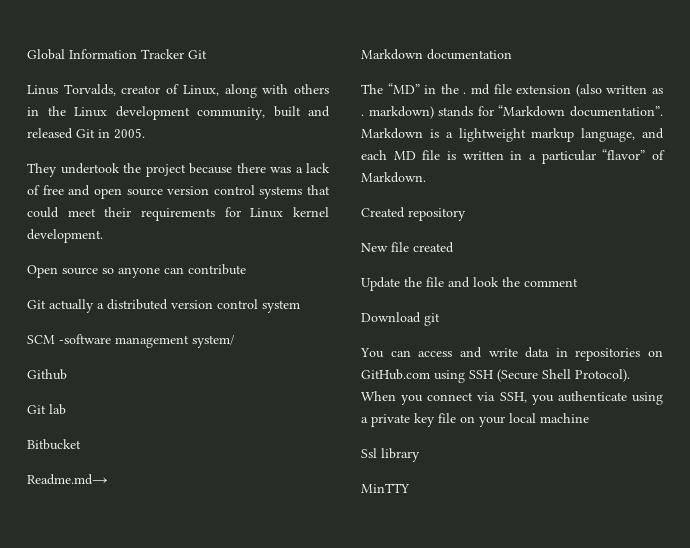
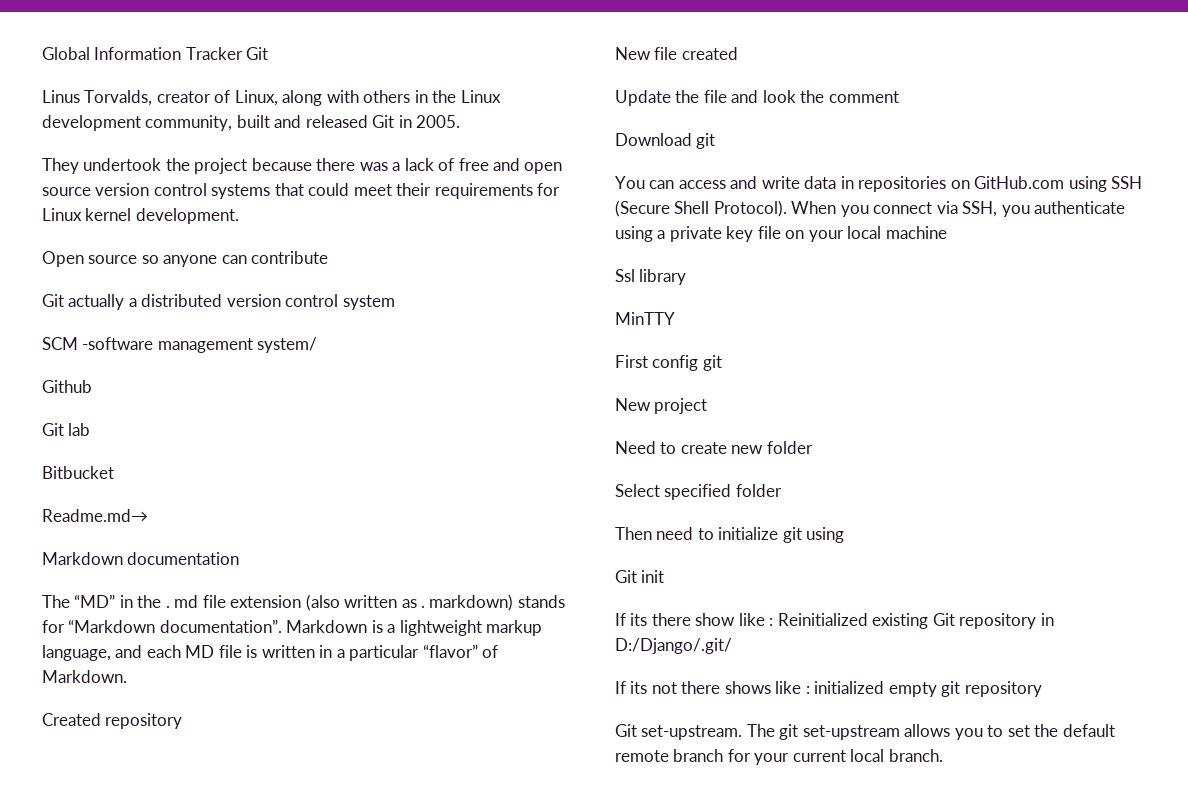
+ First config git
+ New project
+ Need to create new folder
+ Select specified folder
+ Then need to initialize git using
+ Git init
+ If its there show like : Reinitialized existing Git repository in D:/Django/.git/
+ If its not there shows like : initialized empty git repository
+ Git set-upstream. The git set-upstream allows you to set the default remote branch for your current local branch.

